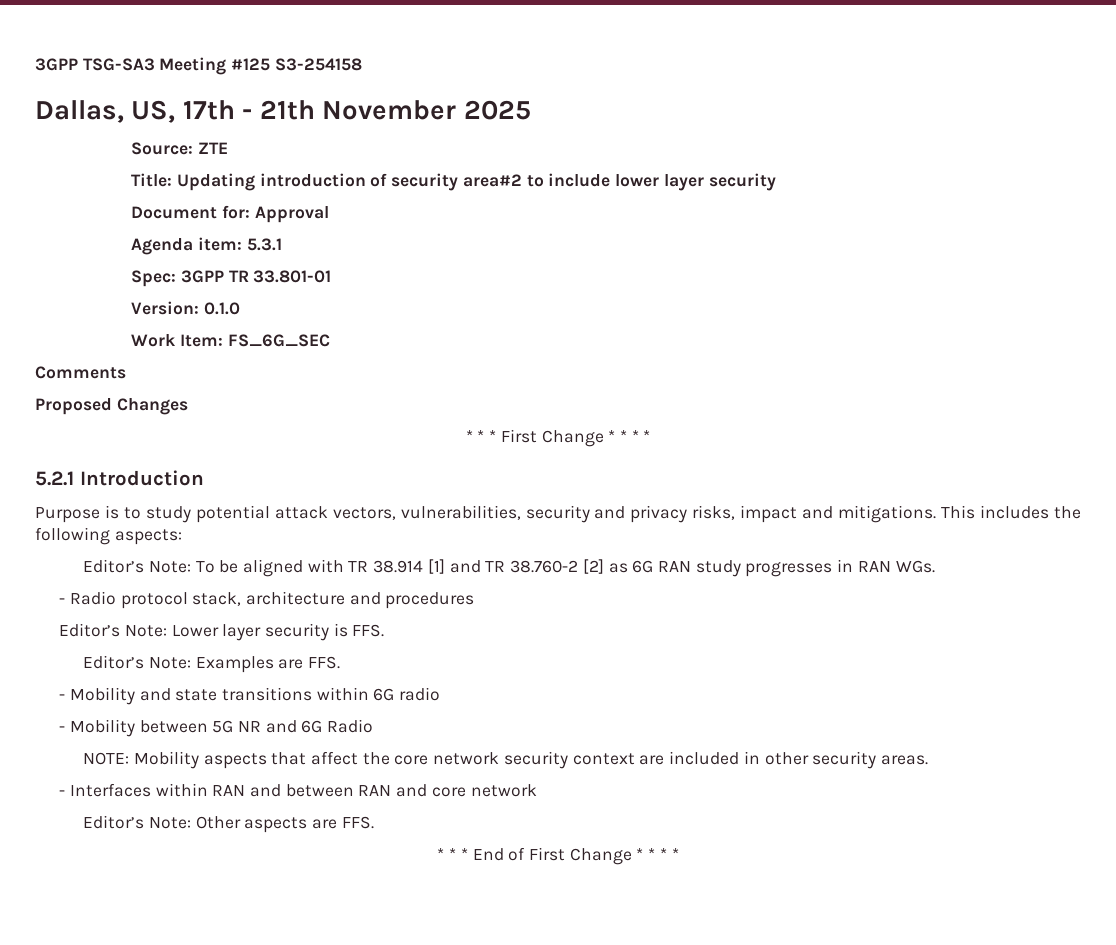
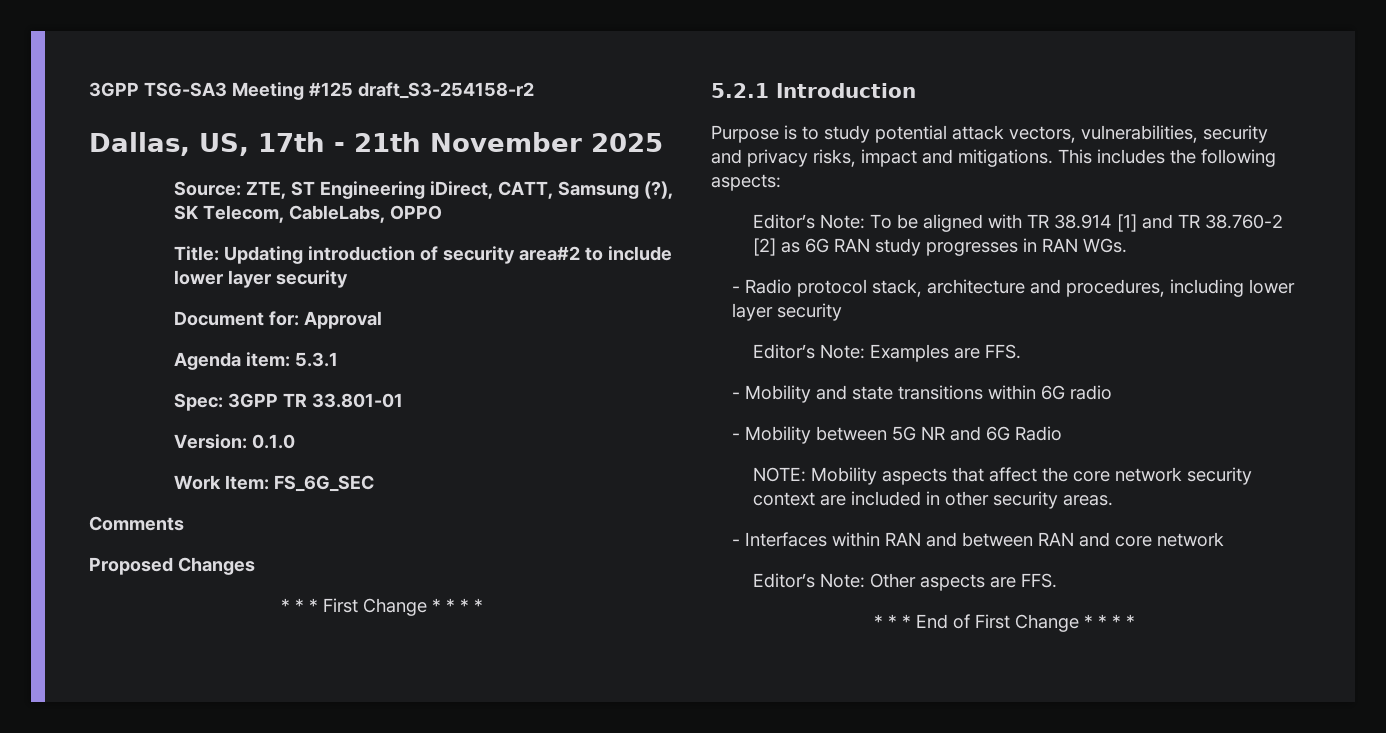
- 3GPP TSG-SA3 Meeting #125 S3-254158
+ 3GPP TSG-SA3 Meeting #125 draft_S3-254158-r2
- Source: ZTE
+ Source: ZTE, ST Engineering iDirect, CATT, Samsung (?), SK Telecom, CableLabs, OPPO
- - Radio protocol stack, architecture and procedures
- Editor’s Note: Lower layer security is FFS.
+ - Radio protocol stack, architecture and procedures, including lower layer security

